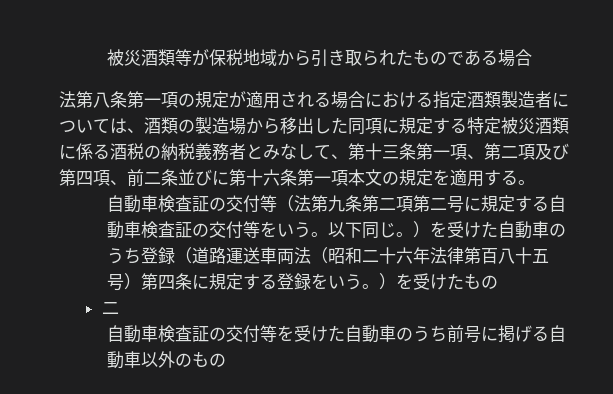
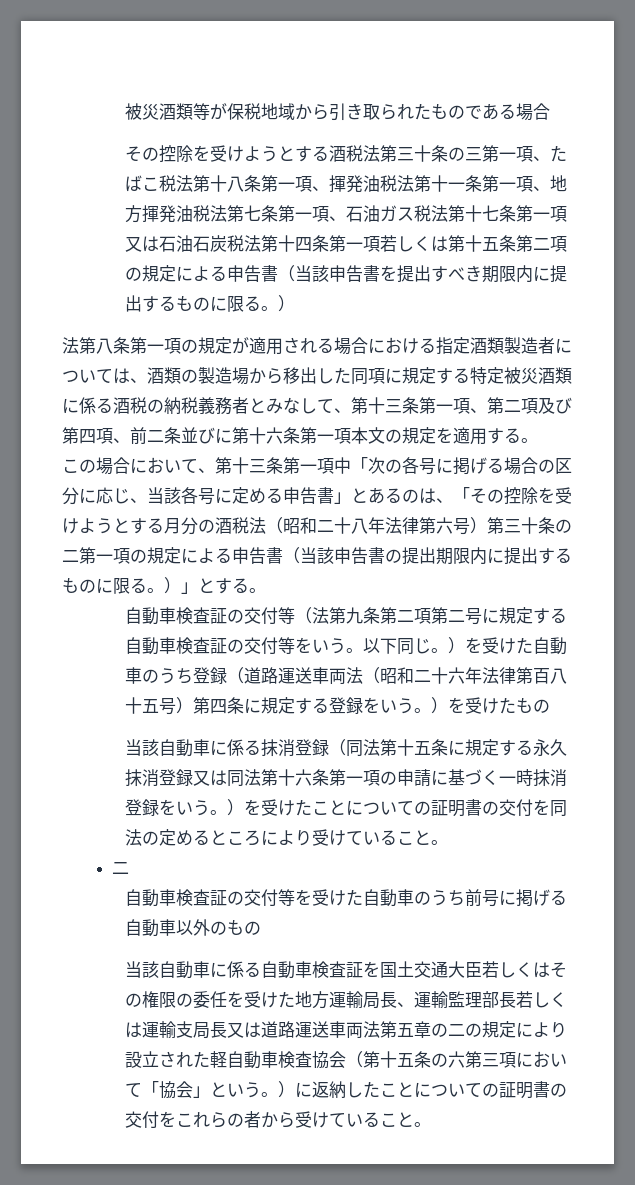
+ その控除を受けようとする酒税法第三十条の三第一項、たばこ税法第十八条第一項、揮発油税法第十一条第一項、地方揮発油税法第七条第一項、石油ガス税法第十七条第一項又は石油石炭税法第十四条第一項若しくは第十五条第二項の規定による申告書（当該申告書を提出すべき期限内に提出するものに限る。）
+ この場合において、第十三条第一項中「次の各号に掲げる場合の区分に応じ、当該各号に定める申告書」とあるのは、「その控除を受けようとする月分の酒税法（昭和二十八年法律第六号）第三十条の二第一項の規定による申告書（当該申告書の提出期限内に提出するものに限る。）」とする。
+ 当該自動車に係る抹消登録（同法第十五条に規定する永久抹消登録又は同法第十六条第一項の申請に基づく一時抹消登録をいう。）を受けたことについての証明書の交付を同法の定めるところにより受けていること。
+ 当該自動車に係る自動車検査証を国土交通大臣若しくはその権限の委任を受けた地方運輸局長、運輸監理部長若しくは運輸支局長又は道路運送車両法第五章の二の規定により設立された軽自動車検査協会（第十五条の六第三項において「協会」という。）に返納したことについての証明書の交付をこれらの者から受けていること。

